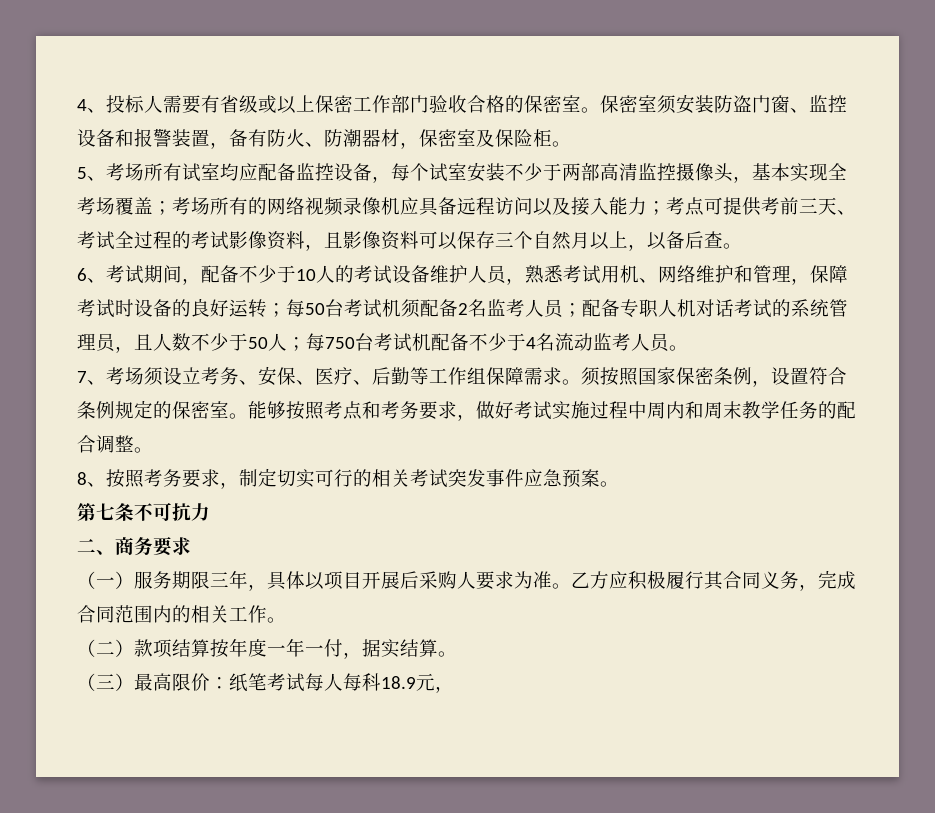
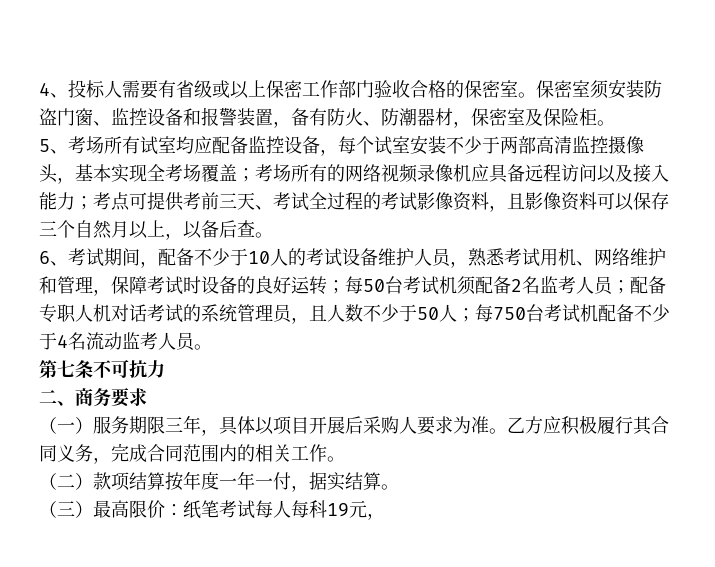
- 7、考场须设立考务、安保、医疗、后勤等工作组保障需求。须按照国家保密条例，设置符合条例规定的保密室。能够按照考点和考务要求，做好考试实施过程中周内和周末教学任务的配合调整。
- 8、按照考务要求，制定切实可行的相关考试突发事件应急预案。
- （三）最高限价：纸笔考试每人每科18.9元，
+ （三）最高限价：纸笔考试每人每科19元，

